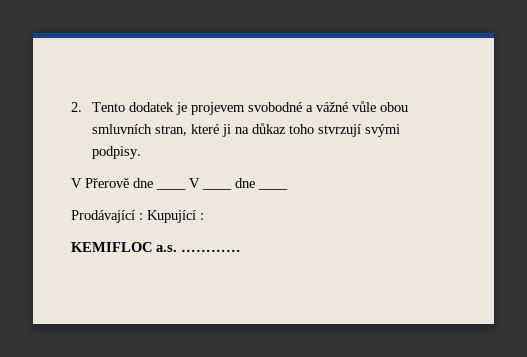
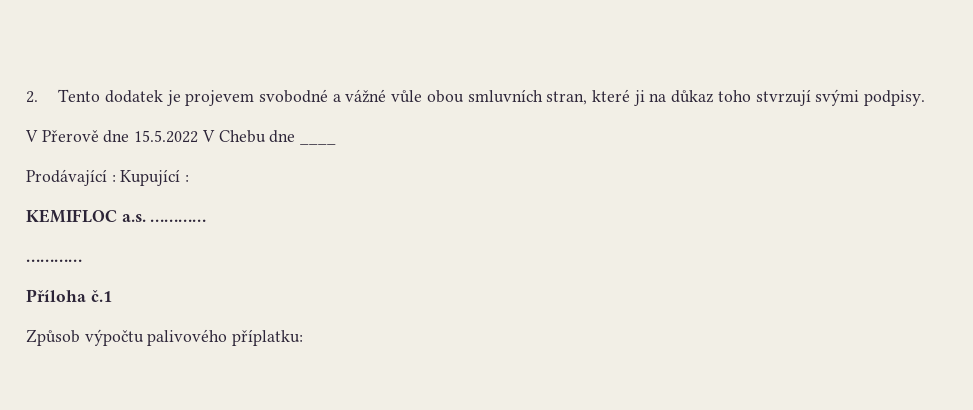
- V Přerově dne ____ V ____ dne ____
+ V Přerově dne 15.5.2022 V Chebu dne ____
  KEMIFLOC a.s. …………
+ …………
+ Příloha č.1
+ Způsob výpočtu palivového příplatku:

